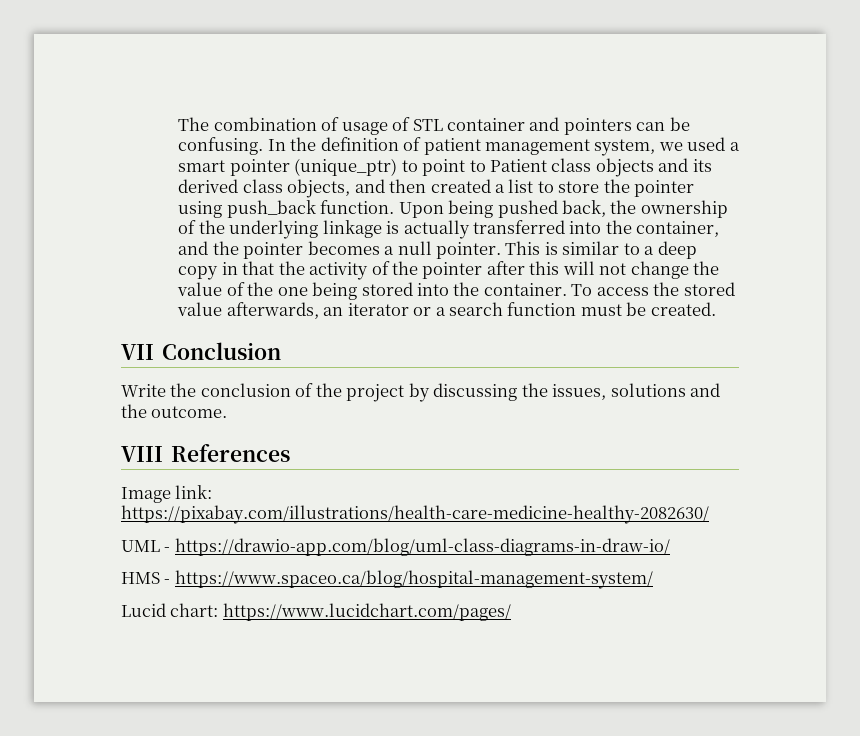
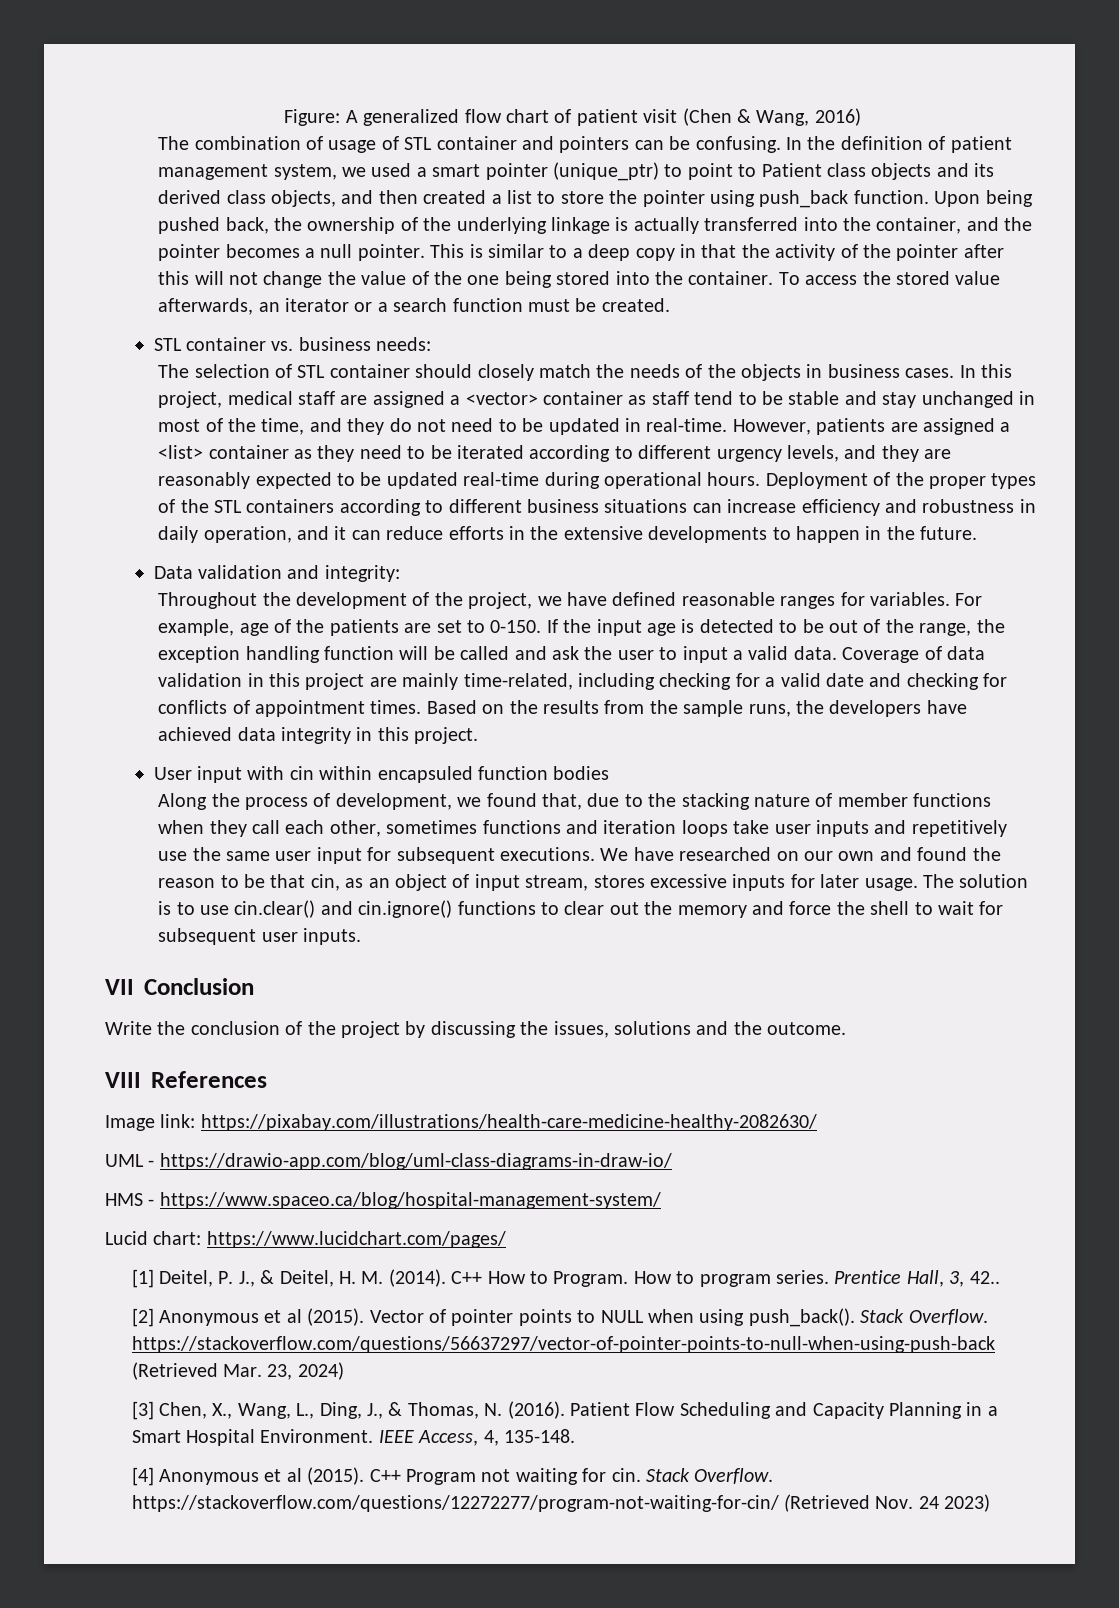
+ Figure: A generalized flow chart of patient visit (Chen & Wang, 2016)
+ STL container vs. business needs:
+ The selection of STL container should closely match the needs of the objects in business cases. In this project, medical staff are assigned a <vector> container as staff tend to be stable and stay unchanged in most of the time, and they do not need to be updated in real-time. However, patients are assigned a <list> container as they need to be iterated according to different urgency levels, and they are reasonably expected to be updated real-time during operational hours. Deployment of the proper types of the STL containers according to different business situations can increase efficiency and robustness in daily operation, and it can reduce efforts in the extensive developments to happen in the future.
+ Data validation and integrity:
+ Throughout the development of the project, we have defined reasonable ranges for variables. For example, age of the patients are set to 0-150. If the input age is detected to be out of the range, the exception handling function will be called and ask the user to input a valid data. Coverage of data validation in this project are mainly time-related, including checking for a valid date and checking for conflicts of appointment times. Based on the results from the sample runs, the developers have achieved data integrity in this project.
+ User input with cin within encapsuled function bodies
+ Along the process of development, we found that, due to the stacking nature of member functions when they call each other, sometimes functions and iteration loops take user inputs and repetitively use the same user input for subsequent executions. We have researched on our own and found the reason to be that cin, as an object of input stream, stores excessive inputs for later usage. The solution is to use cin.clear() and cin.ignore() functions to clear out the memory and force the shell to wait for subsequent user inputs.
+ [1] Deitel, P. J., & Deitel, H. M. (2014). C++ How to Program. How to program series. Prentice Hall, 3, 42..
+ [2] Anonymous et al (2015). Vector of pointer points to NULL when using push_back(). Stack Overflow. https://stackoverflow.com/questions/56637297/vector-of-pointer-points-to-null-when-using-push-back (Retrieved Mar. 23, 2024)
+ [3] Chen, X., Wang, L., Ding, J., & Thomas, N. (2016). Patient Flow Scheduling and Capacity Planning in a Smart Hospital Environment. IEEE Access, 4, 135-148.
+ [4] Anonymous et al (2015). C++ Program not waiting for cin. Stack Overflow. https://stackoverflow.com/questions/12272277/program-not-waiting-for-cin/ (Retrieved Nov. 24 2023)

